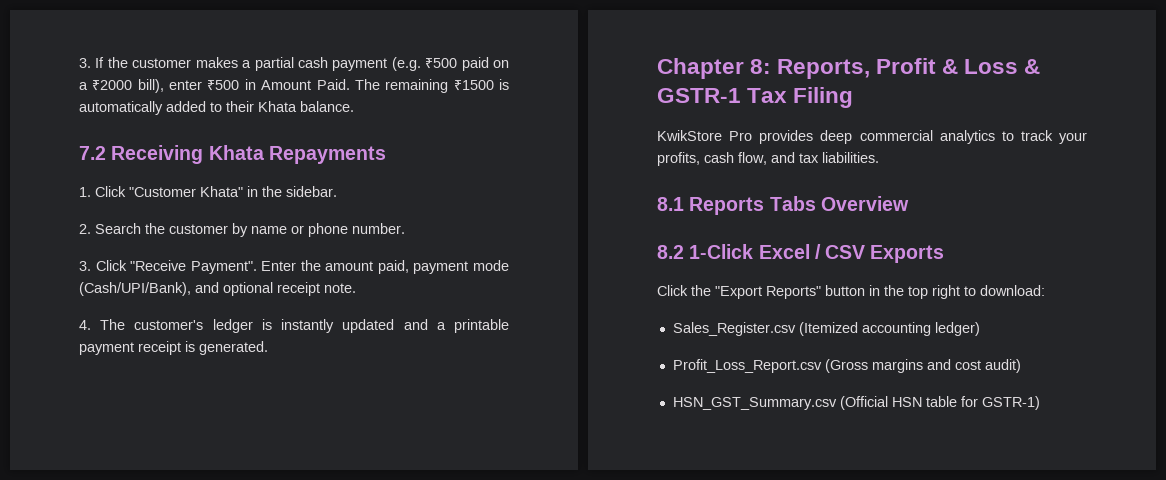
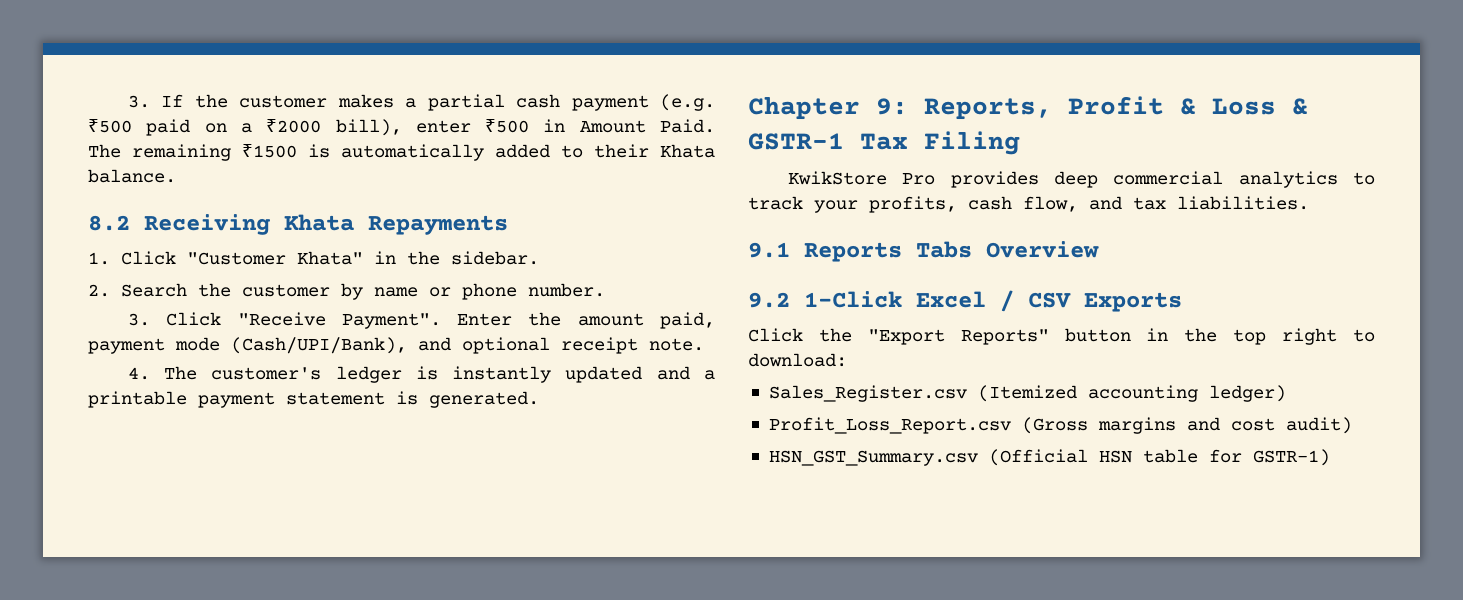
- 7.2 Receiving Khata Repayments
+ 8.2 Receiving Khata Repayments
- 4. The customer's ledger is instantly updated and a printable payment receipt is generated.
+ 4. The customer's ledger is instantly updated and a printable payment statement is generated.
- Chapter 8: Reports, Profit & Loss & GSTR-1 Tax Filing
+ Chapter 9: Reports, Profit & Loss & GSTR-1 Tax Filing
- 8.1 Reports Tabs Overview
+ 9.1 Reports Tabs Overview
- 8.2 1-Click Excel / CSV Exports
+ 9.2 1-Click Excel / CSV Exports

